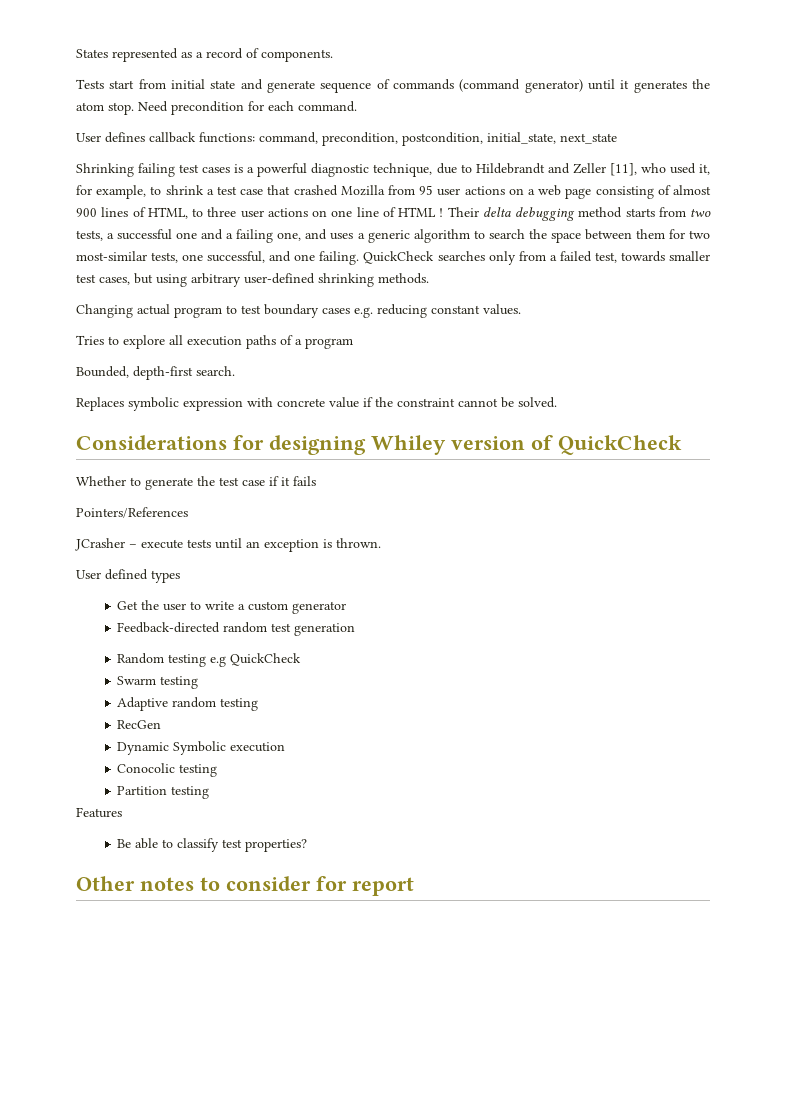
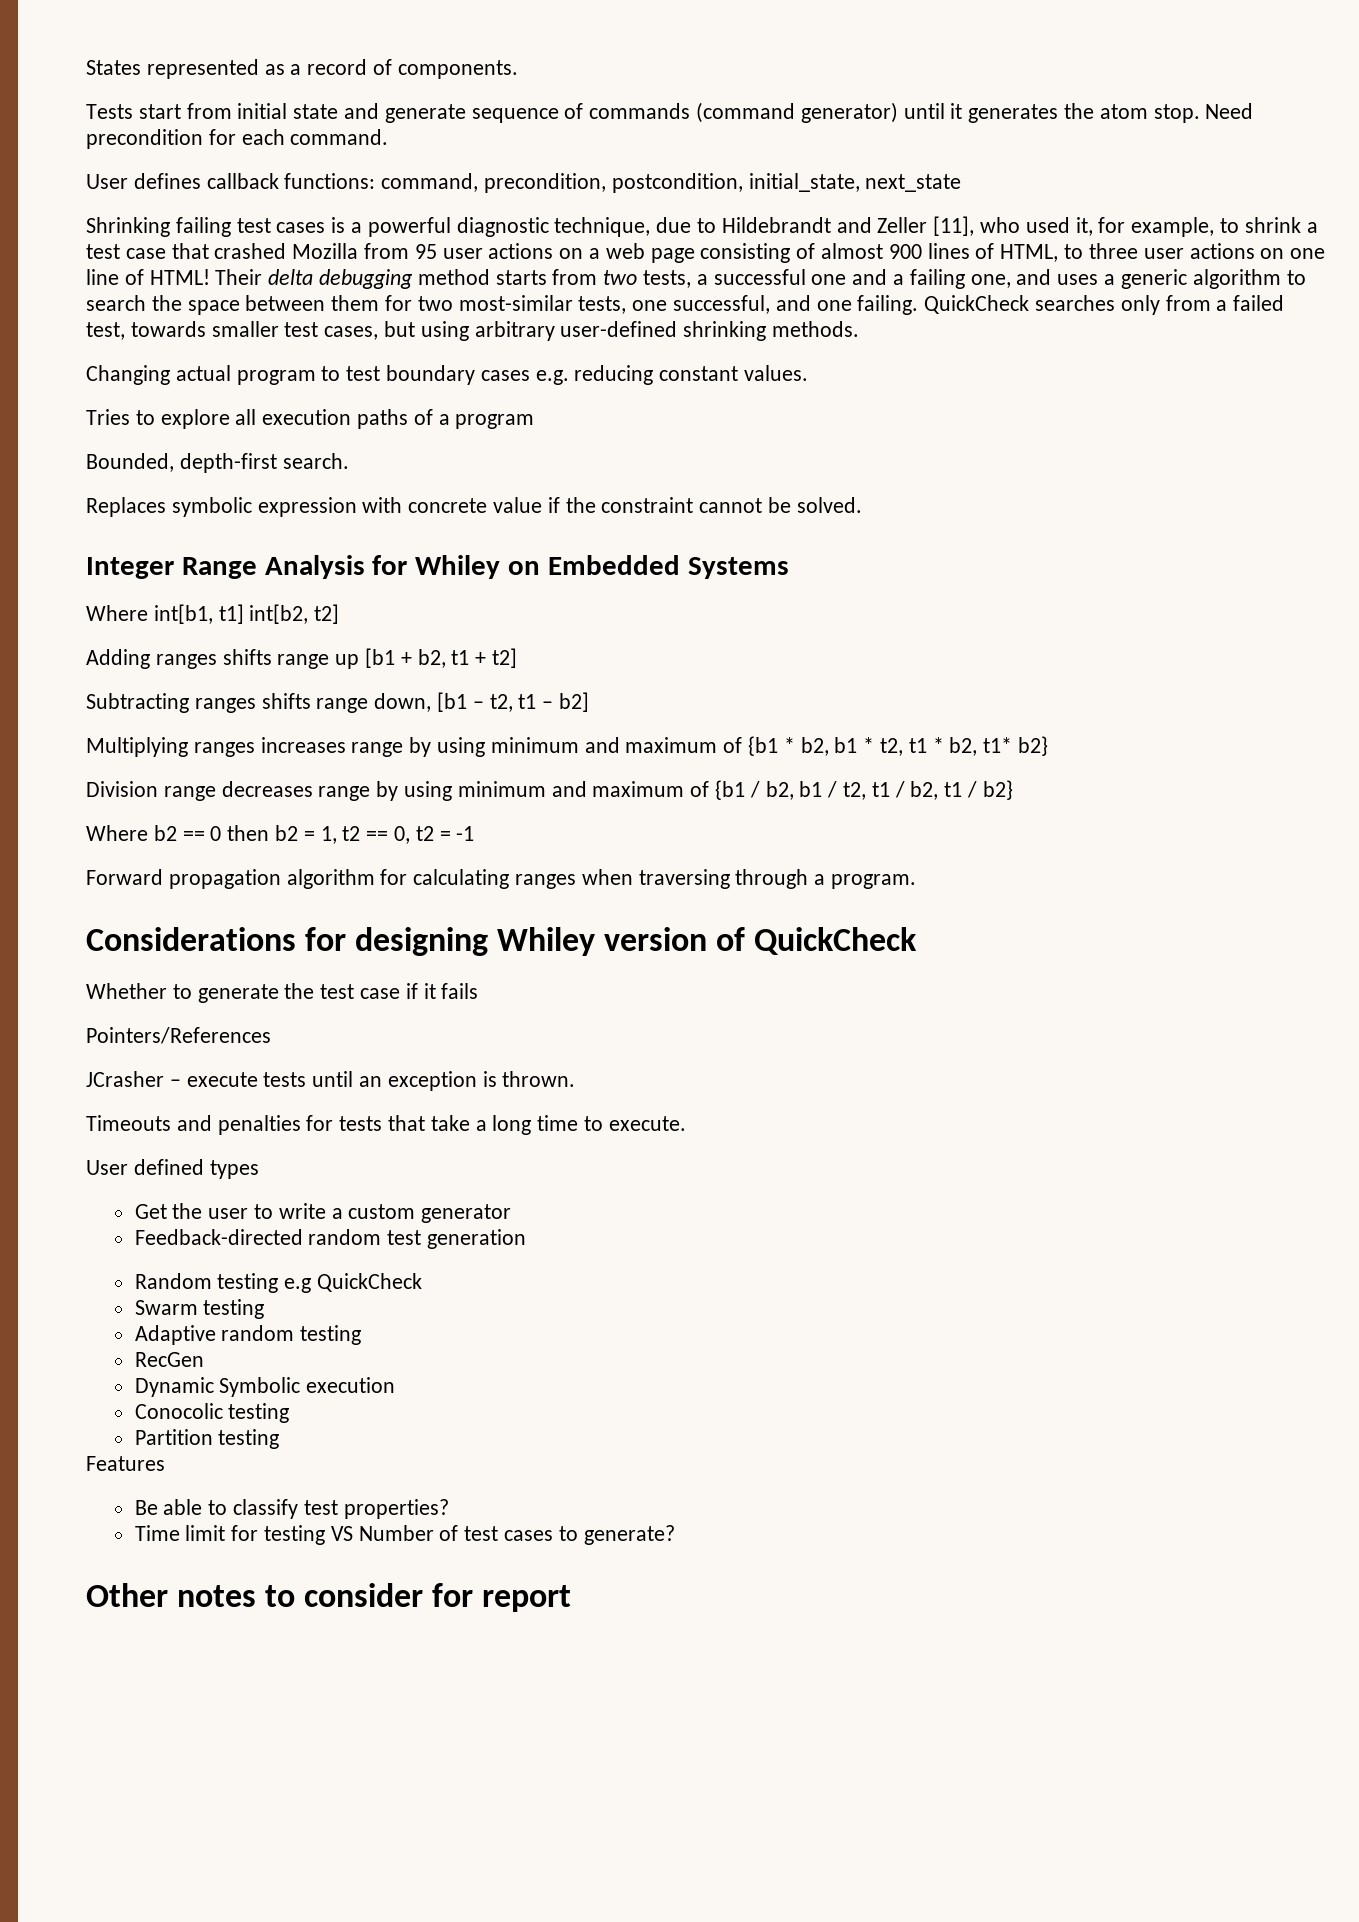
- Shrinking failing test cases is a powerful diagnostic technique, due to Hildebrandt and Zeller [11], who used it, for example, to shrink a test case that crashed Mozilla from 95 user actions on a web page consisting of almost 900 lines of HTML, to three user actions on one line of HTML !
+ Shrinking failing test cases is a powerful diagnostic technique, due to Hildebrandt and Zeller [11], who used it, for example, to shrink a test case that crashed Mozilla from 95 user actions on a web page consisting of almost 900 lines of HTML, to three user actions on one line of HTML!
+ Integer Range Analysis for Whiley on Embedded Systems
+ Where int[b1, t1] int[b2, t2]
+ Adding ranges shifts range up [b1 + b2, t1 + t2]
+ Subtracting ranges shifts range down, [b1 – t2, t1 – b2]
+ Multiplying ranges increases range by using minimum and maximum of {b1 * b2, b1 * t2, t1 * b2, t1* b2}
+ Division range decreases range by using minimum and maximum of {b1 / b2, b1 / t2, t1 / b2, t1 / b2}
+ Where b2 == 0 then b2 = 1, t2 == 0, t2 = -1
+ Forward propagation algorithm for calculating ranges when traversing through a program.
+ Timeouts and penalties for tests that take a long time to execute.
+ Time limit for testing VS Number of test cases to generate?

